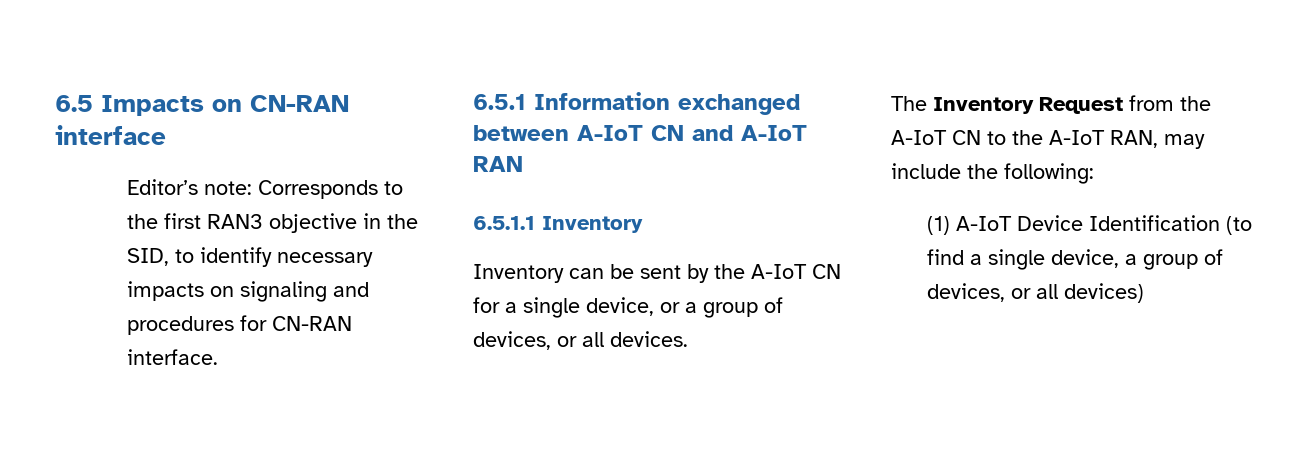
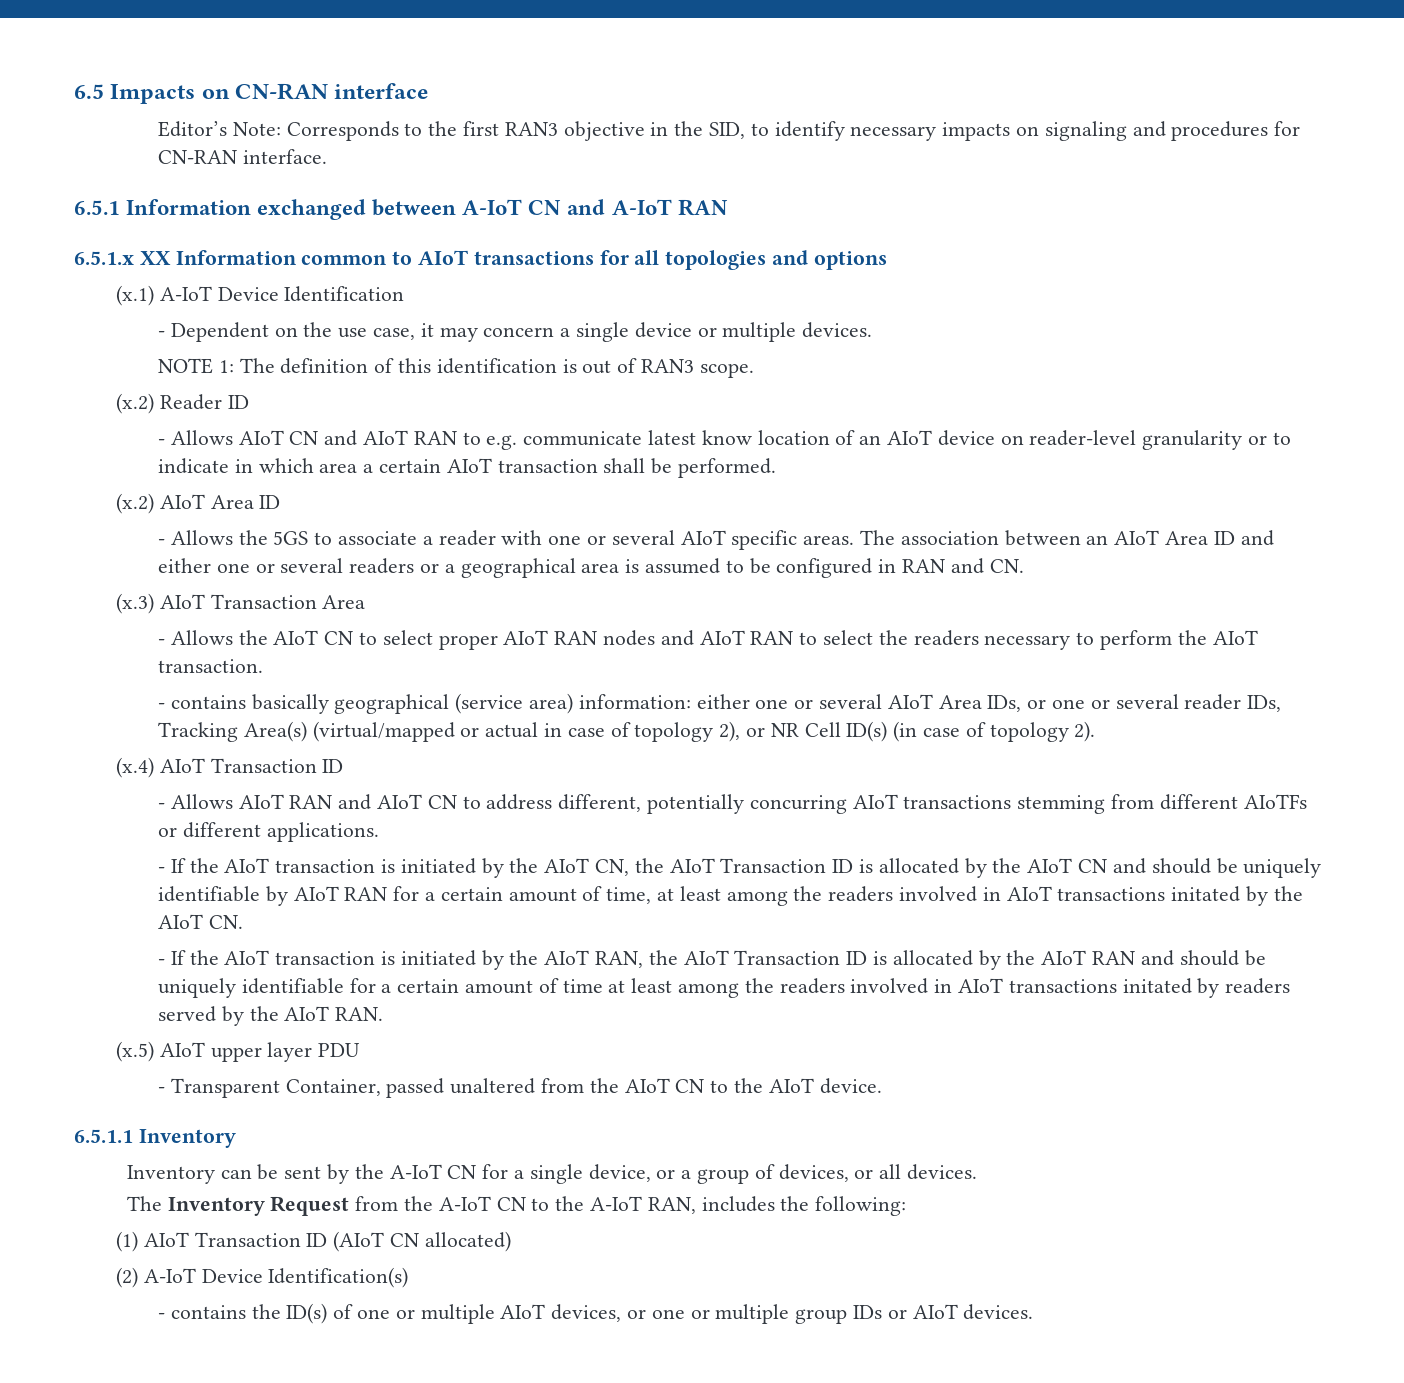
- Editor’s note: Corresponds to the first RAN3 objective in the SID, to identify necessary impacts on signaling and procedures for CN-RAN interface.
+ Editor’s Note: Corresponds to the first RAN3 objective in the SID, to identify necessary impacts on signaling and procedures for CN-RAN interface.
+ 6.5.1.x XX Information common to AIoT transactions for all topologies and options
+ (x.1) A-IoT Device Identification
+ - Dependent on the use case, it may concern a single device or multiple devices.
+ NOTE 1: The definition of this identification is out of RAN3 scope.
+ (x.2) Reader ID
+ - Allows AIoT CN and AIoT RAN to e.g. communicate latest know location of an AIoT device on reader-level granularity or to indicate in which area a certain AIoT transaction shall be performed.
+ (x.2) AIoT Area ID
+ - Allows the 5GS to associate a reader with one or several AIoT specific areas. The association between an AIoT Area ID and either one or several readers or a geographical area is assumed to be configured in RAN and CN.
+ (x.3) AIoT Transaction Area
+ - Allows the AIoT CN to select proper AIoT RAN nodes and AIoT RAN to select the readers necessary to perform the AIoT transaction.
+ - contains basically geographical (service area) information: either one or several AIoT Area IDs, or one or several reader IDs, Tracking Area(s) (virtual/mapped or actual in case of topology 2), or NR Cell ID(s) (in case of topology 2).
+ (x.4) AIoT Transaction ID
+ - Allows AIoT RAN and AIoT CN to address different, potentially concurring AIoT transactions stemming from different AIoTFs or different applications.
+ - If the AIoT transaction is initiated by the AIoT CN, the AIoT Transaction ID is allocated by the AIoT CN and should be uniquely identifiable by AIoT RAN for a certain amount of time, at least among the readers involved in AIoT transactions initated by the AIoT CN.
+ - If the AIoT transaction is initiated by the AIoT RAN, the AIoT Transaction ID is allocated by the AIoT RAN and should be uniquely identifiable for a certain amount of time at least among the readers involved in AIoT transactions initated by readers served by the AIoT RAN.
+ (x.5) AIoT upper layer PDU
+ - Transparent Container, passed unaltered from the AIoT CN to the AIoT device.
- The Inventory Request from the A-IoT CN to the A-IoT RAN, may include the following:
+ The Inventory Request from the A-IoT CN to the A-IoT RAN, includes the following:
- (1) A-IoT Device Identification (to find a single device, a group of devices, or all devices)
+ (1) AIoT Transaction ID (AIoT CN allocated)
+ (2) A-IoT Device Identification(s)
+ - contains the ID(s) of one or multiple AIoT devices, or one or multiple group IDs or AIoT devices.

